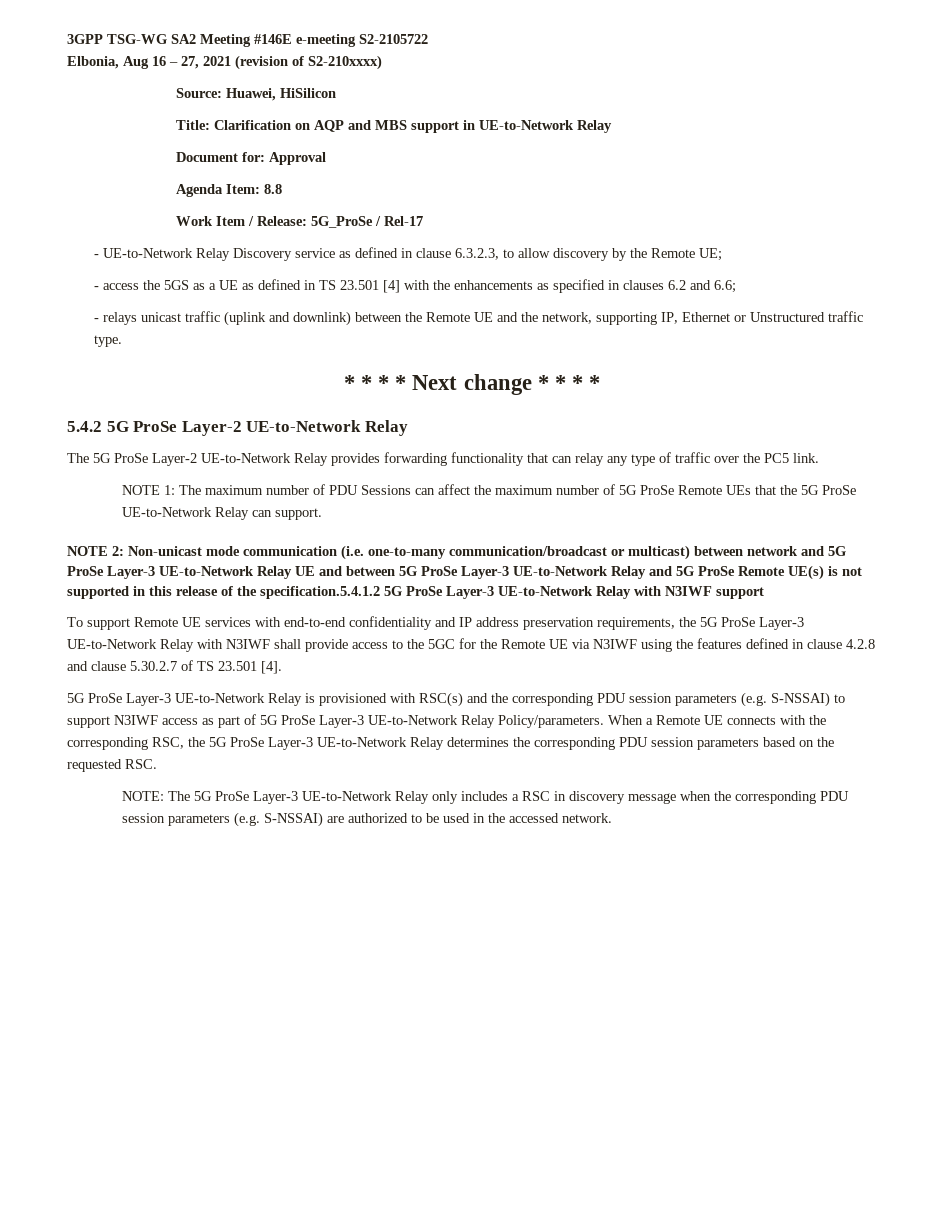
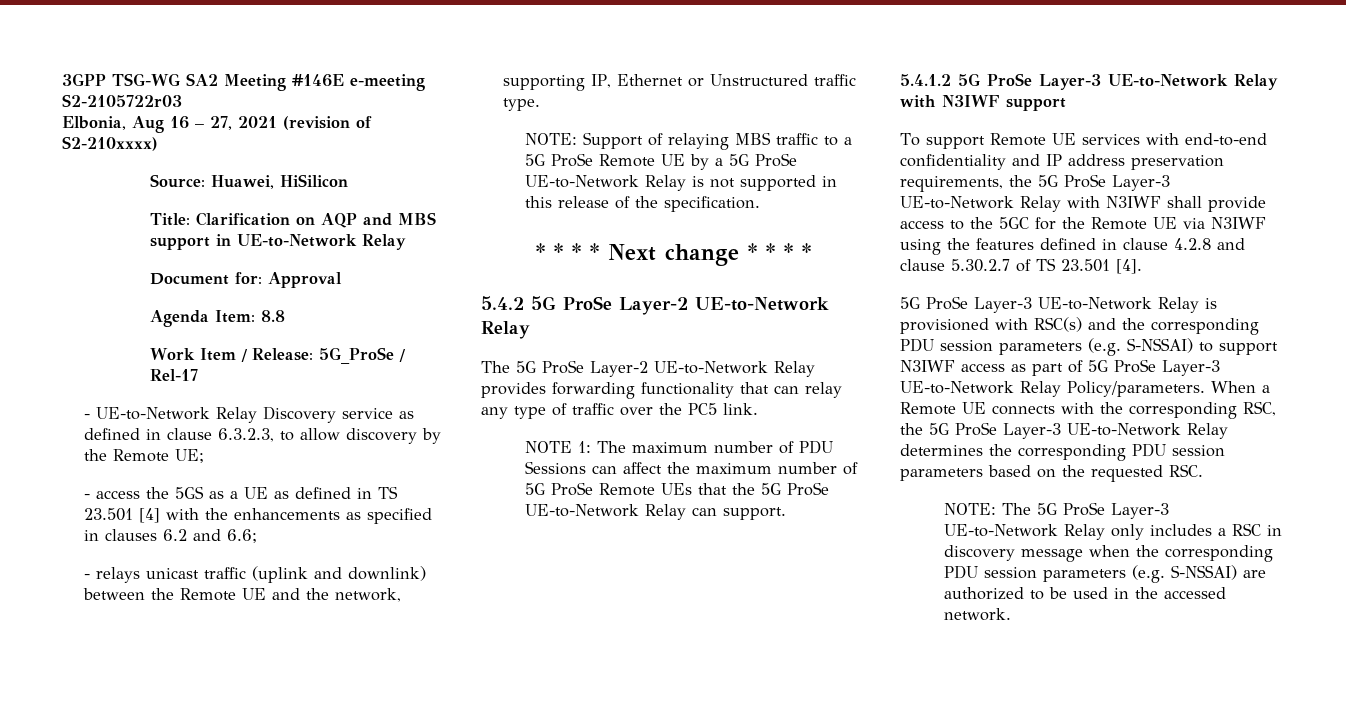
- 3GPP TSG-WG SA2 Meeting #146E e-meeting S2-2105722
+ 3GPP TSG-WG SA2 Meeting #146E e-meeting S2-2105722r03
+ NOTE: Support of relaying MBS traffic to a 5G ProSe Remote UE by a 5G ProSe UE-to-Network Relay is not supported in this release of the specification.
- NOTE 2: Non-unicast mode communication (i.e. one-to-many communication/broadcast or multicast) between network and 5G ProSe Layer-3 UE-to-Network Relay UE and between 5G ProSe Layer-3 UE-to-Network Relay and 5G ProSe Remote UE(s) is not supported in this release of the specification.5.4.1.2 5G ProSe Layer-3 UE-to-Network Relay with N3IWF support
+ 5.4.1.2 5G ProSe Layer-3 UE-to-Network Relay with N3IWF support

